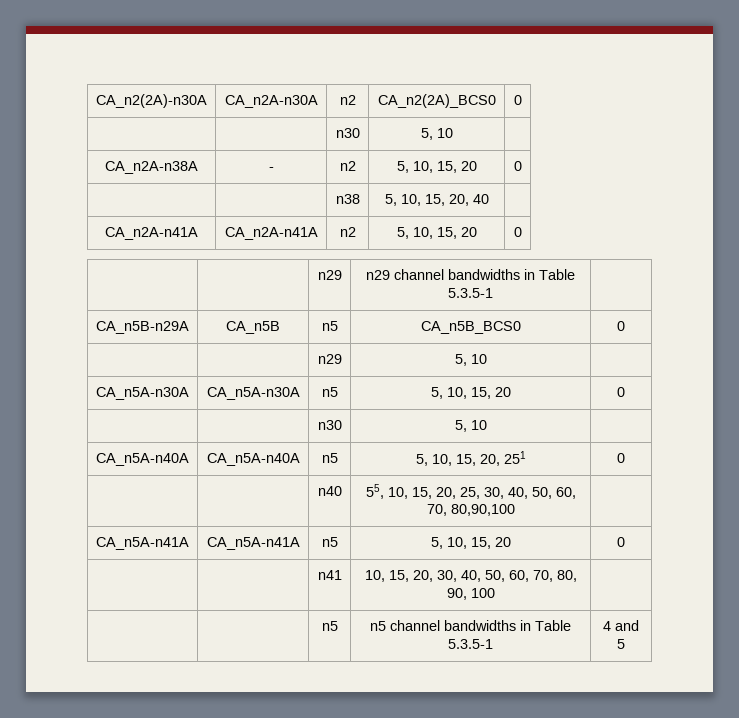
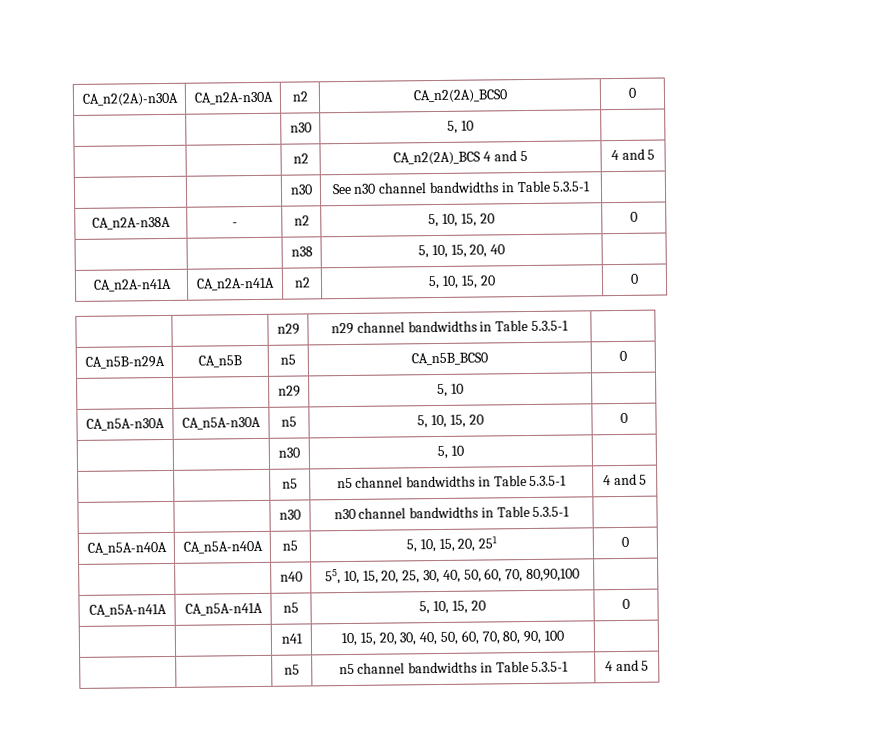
+ | | n2 | CA_n2(2A)_BCS 4 and 5 | 4 and 5
+ | | n30 | See n30 channel bandwidths in Table 5.3.5-1 |
  CA_n5A-n30A | CA_n5A-n30A | n5 | 5, 10, 15, 20 | 0
  | | n30 | 5, 10 |
+ | | n5 | n5 channel bandwidths in Table 5.3.5-1 | 4 and 5
+ | | n30 | n30 channel bandwidths in Table 5.3.5-1 |

